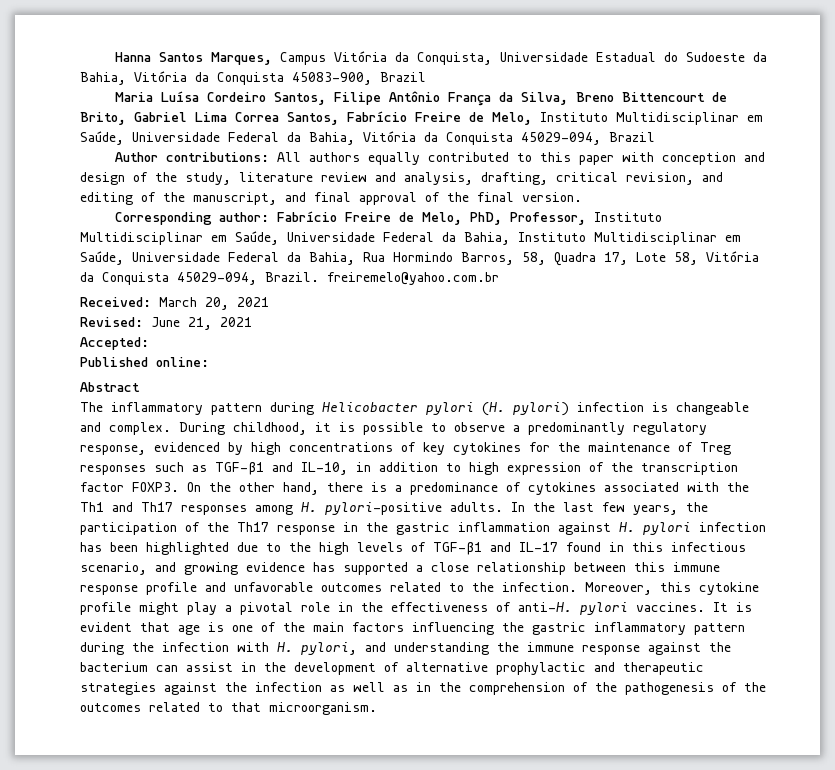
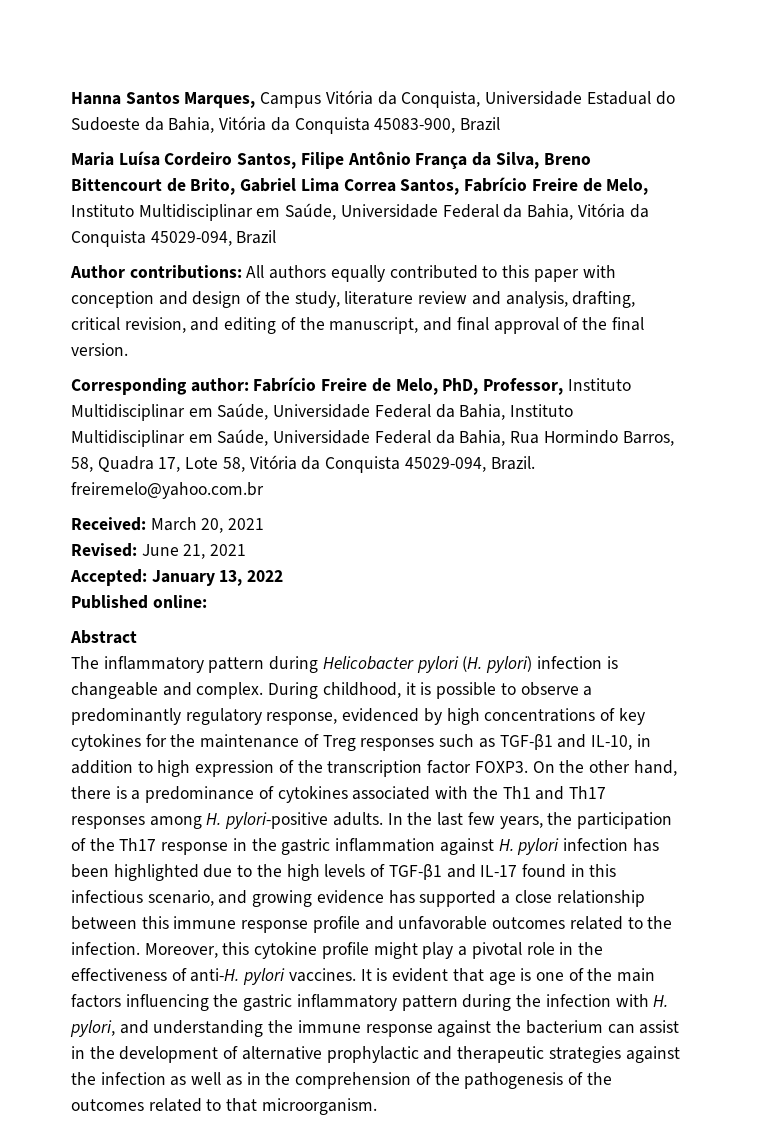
- Accepted:
+ Accepted: January 13, 2022

